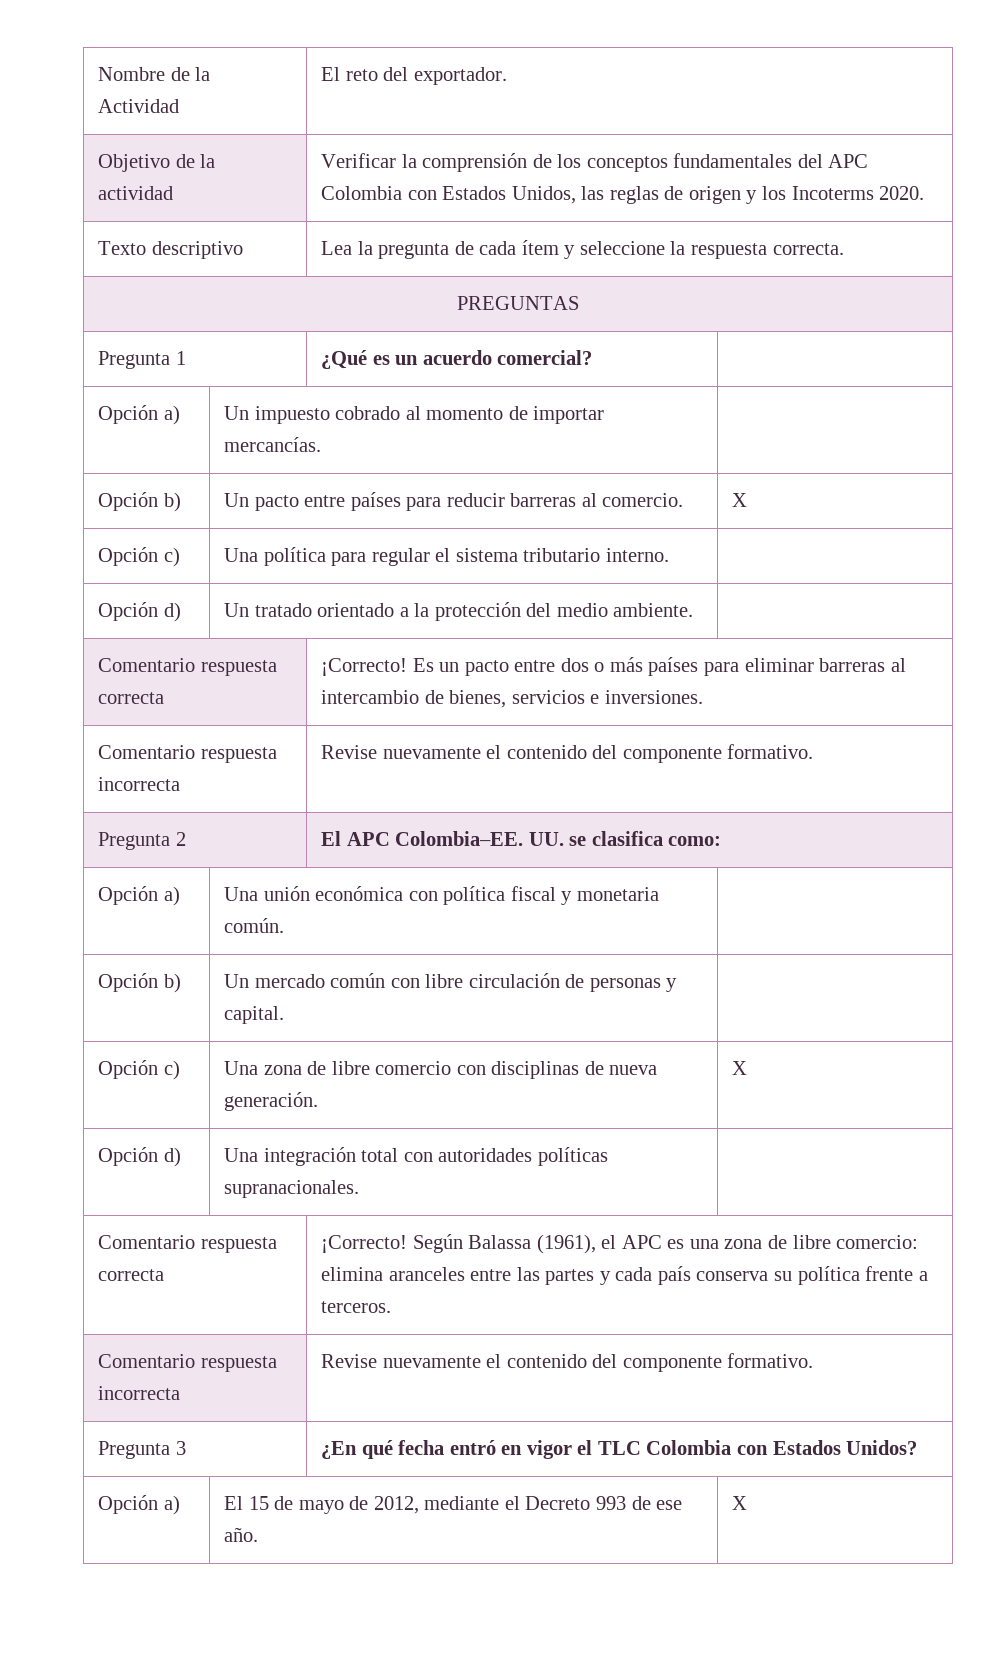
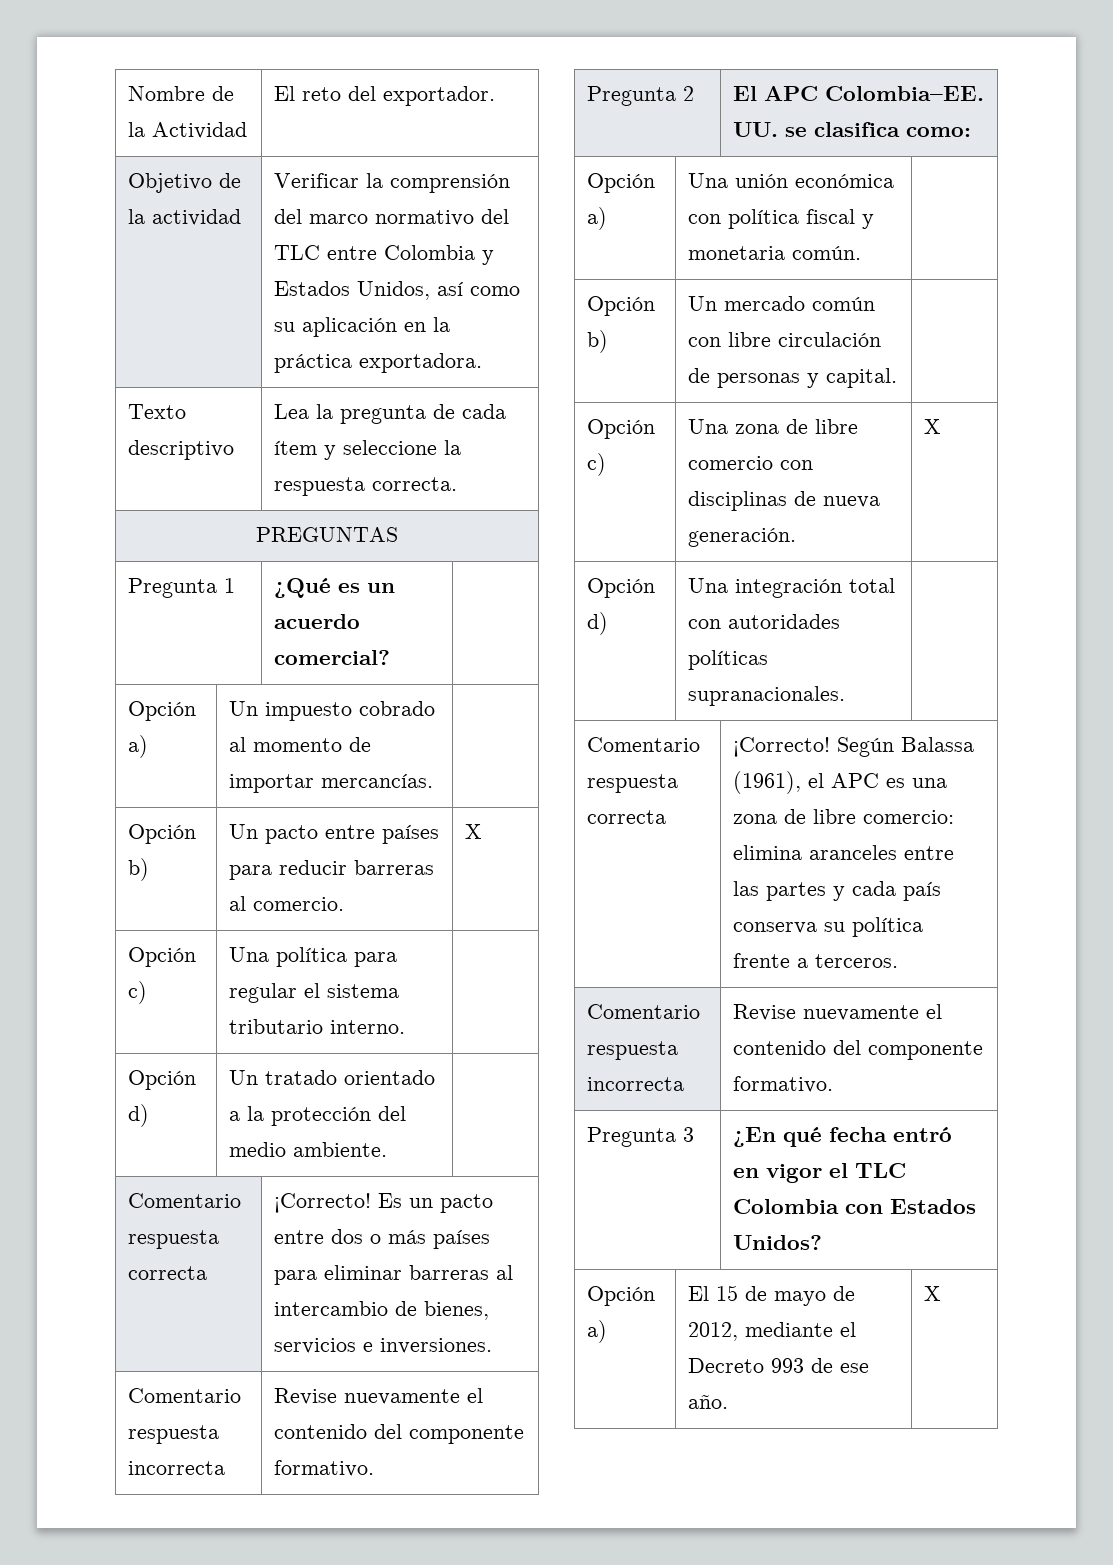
- Objetivo de la actividad | Verificar la comprensión de los conceptos fundamentales del APC Colombia con Estados Unidos, las reglas de origen y los Incoterms 2020.
+ Objetivo de la actividad | Verificar la comprensión del marco normativo del TLC entre Colombia y Estados Unidos, así como su aplicación en la práctica exportadora.

